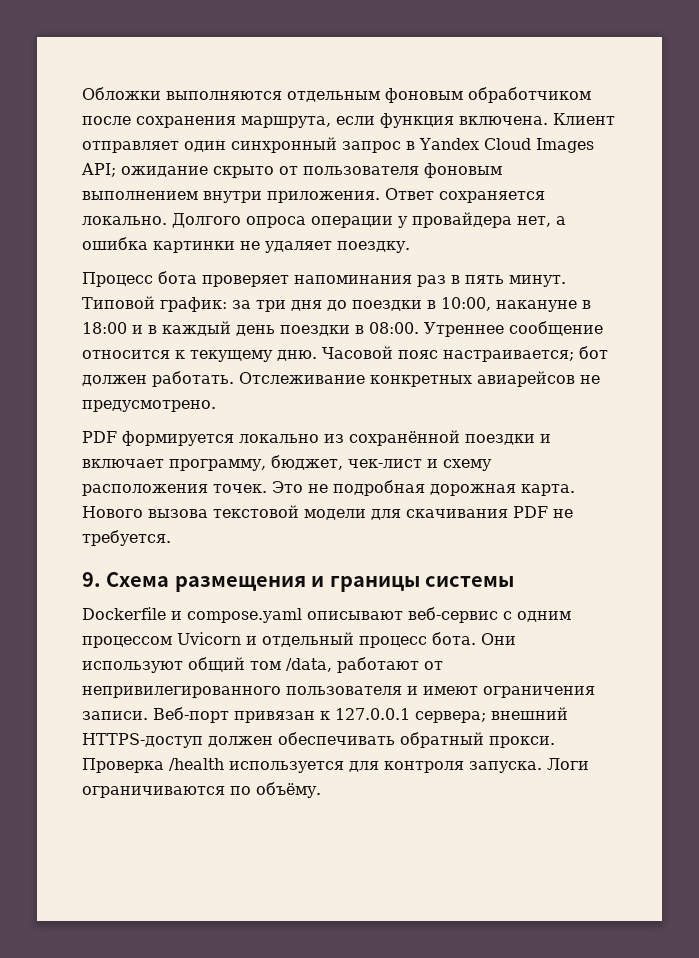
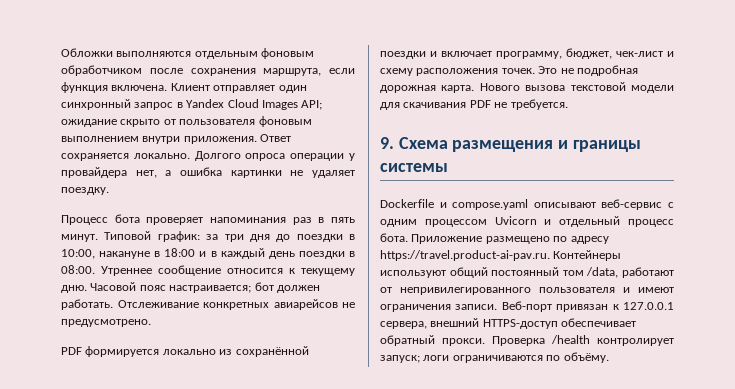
- Они используют общий том /data, работают от непривилегированного пользователя и имеют ограничения записи.
+ Приложение размещено по адресу https://travel.product-ai-pav.ru. Контейнеры используют общий постоянный том /data, работают от непривилегированного пользователя и имеют ограничения записи.
- Веб-порт привязан к 127.0.0.1 сервера; внешний HTTPS-доступ должен обеспечивать обратный прокси.
+ Веб-порт привязан к 127.0.0.1 сервера, внешний HTTPS-доступ обеспечивает обратный прокси.
- Проверка /health используется для контроля запуска. Логи ограничиваются по объёму.
+ Проверка /health контролирует запуск; логи ограничиваются по объёму.

